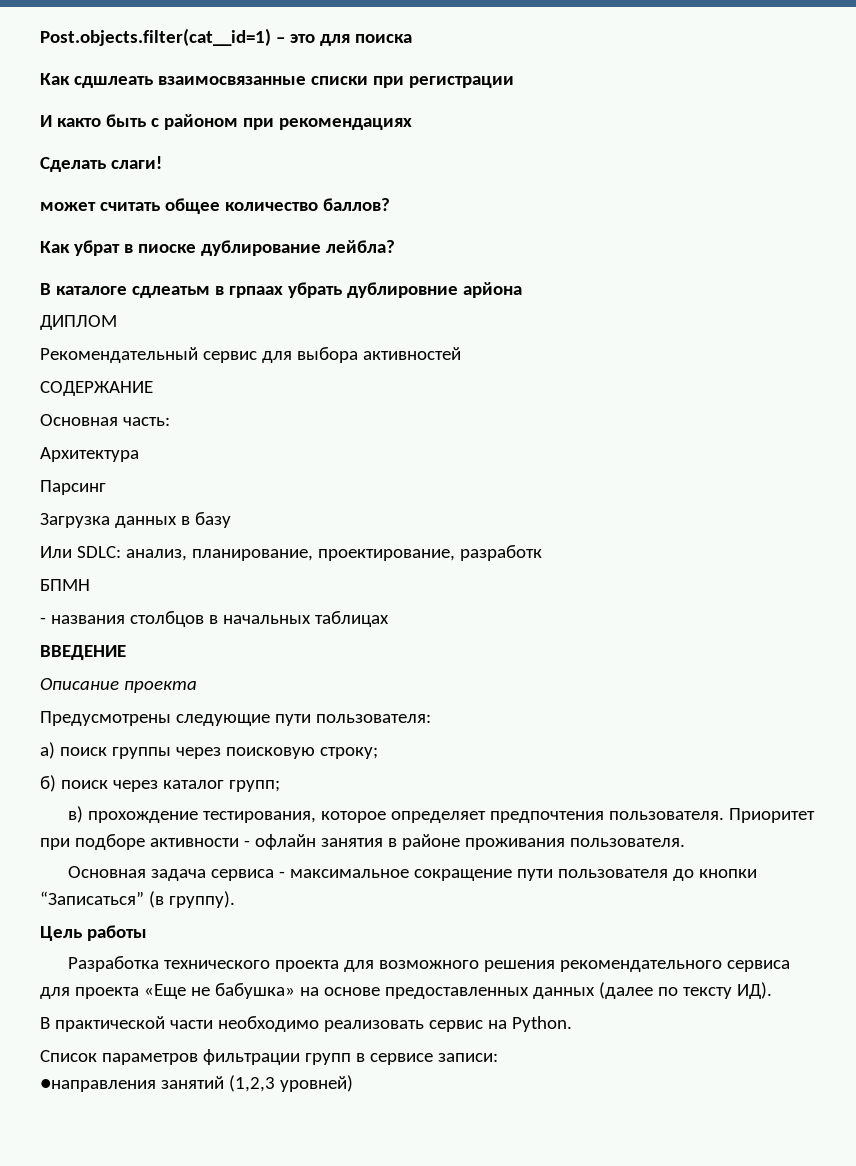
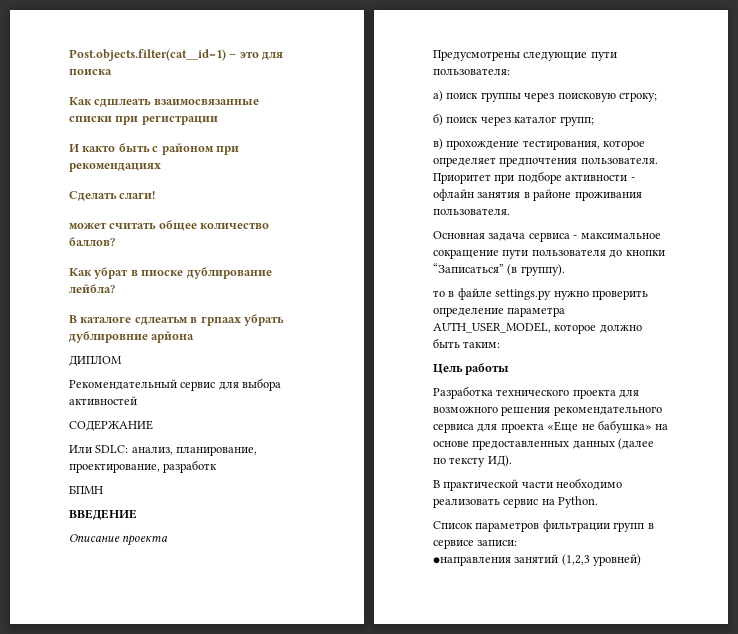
- Основная часть:
- Архитектура
- Парсинг
- Загрузка данных в базу
- - названия столбцов в начальных таблицах
+ то в файле settings.py нужно проверить определение параметра AUTH_USER_MODEL, которое должно быть таким:

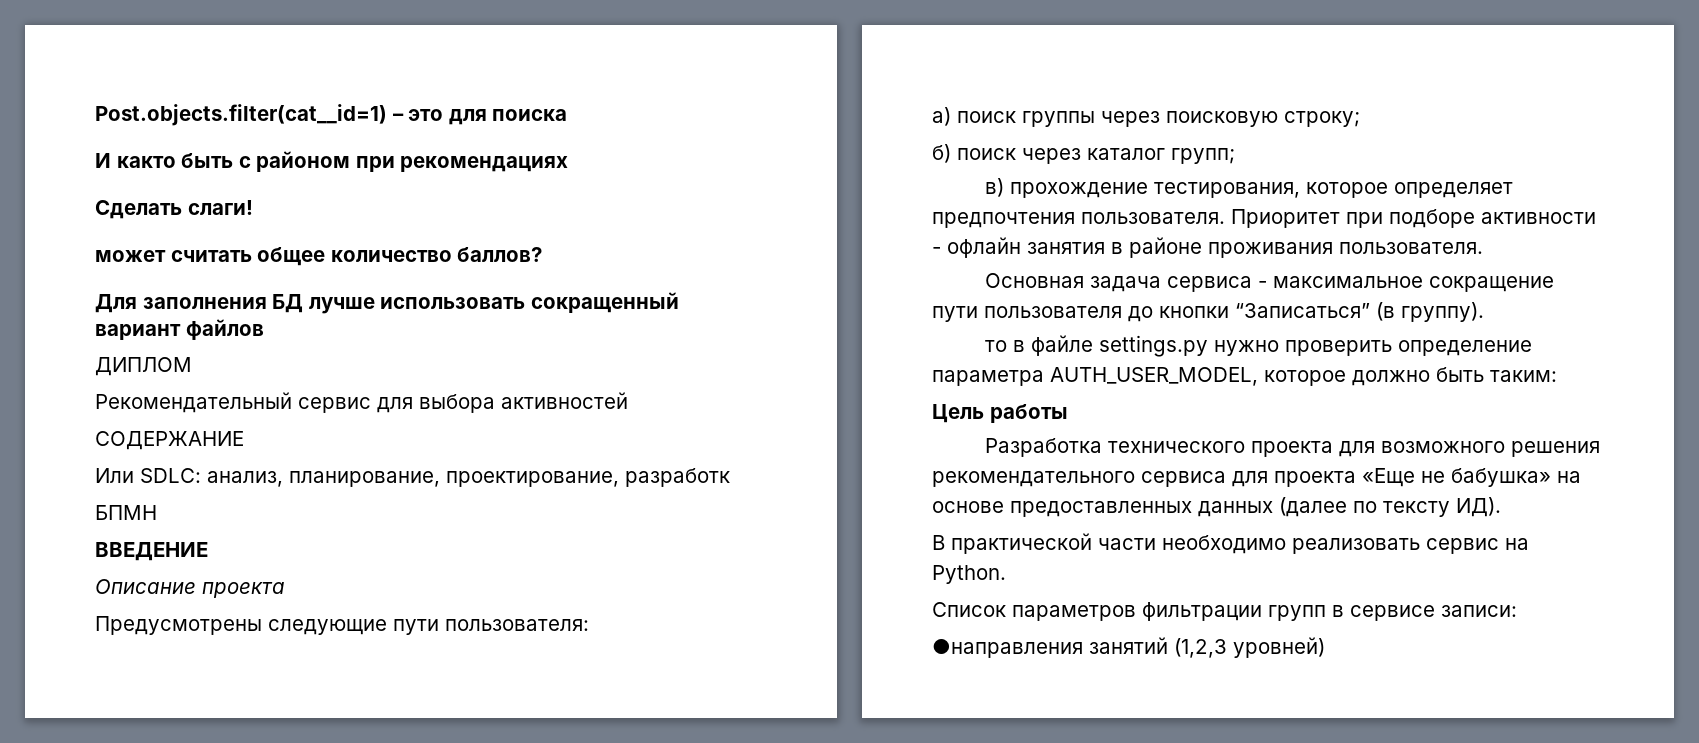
- Как сдшлеать взаимосвязанные списки при регистрации
- Как убрат в пиоске дублирование лейбла?
- В каталоге сдлеатьм в грпаах убрать дублировние арйона
+ Для заполнения БД лучше использовать сокращенный вариант файлов

